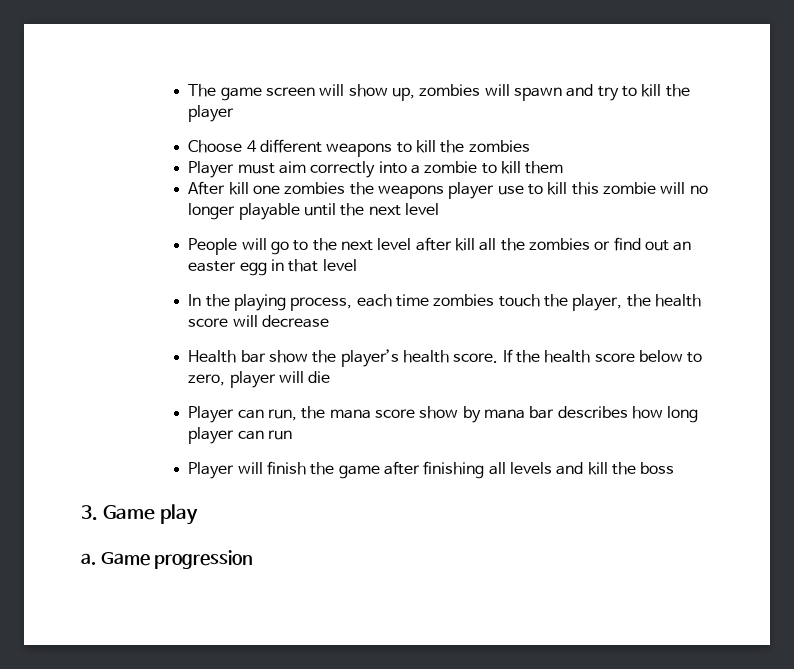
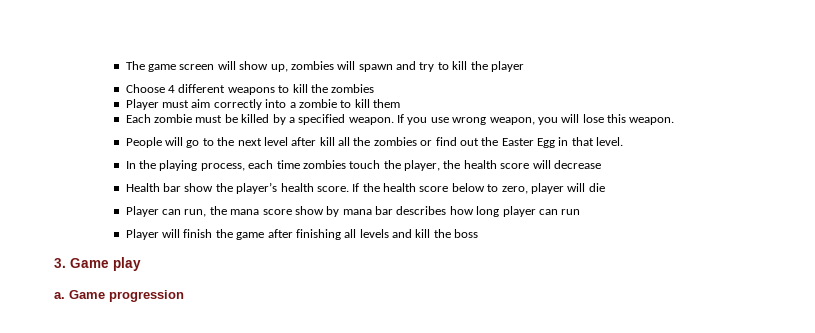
- After kill one zombies the weapons player use to kill this zombie will no longer playable until the next level
+ Each zombie must be killed by a specified weapon. If you use wrong weapon, you will lose this weapon.
- People will go to the next level after kill all the zombies or find out an easter egg in that level
+ People will go to the next level after kill all the zombies or find out the Easter Egg in that level.

